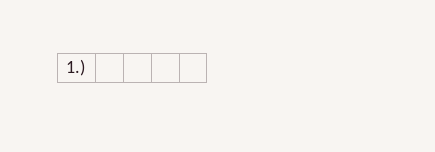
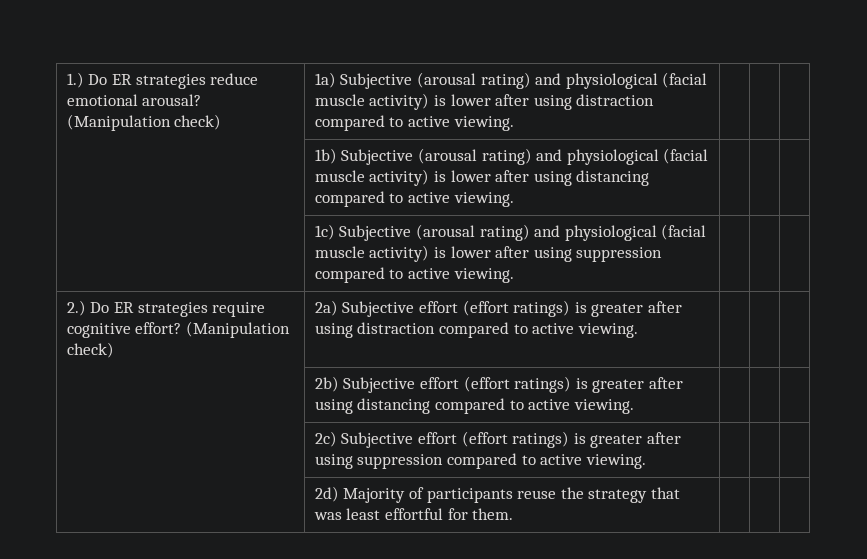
- 1.) | | | |
+ 1.) Do ER strategies reduce emotional arousal? (Manipulation check) | 1a) Subjective (arousal rating) and physiological (facial muscle activity) is lower after using distraction compared to active viewing. | | |
+ | 1b) Subjective (arousal rating) and physiological (facial muscle activity) is lower after using distancing compared to active viewing. | | |
+ | 1c) Subjective (arousal rating) and physiological (facial muscle activity) is lower after using suppression compared to active viewing. | | |
+ 2.) Do ER strategies require cognitive effort? (Manipulation check) | 2a) Subjective effort (effort ratings) is greater after using distraction compared to active viewing. | | |
+ | 2b) Subjective effort (effort ratings) is greater after using distancing compared to active viewing. | | |
+ | 2c) Subjective effort (effort ratings) is greater after using suppression compared to active viewing. | | |
+ | 2d) Majority of participants reuse the strategy that was least effortful for them. | | |

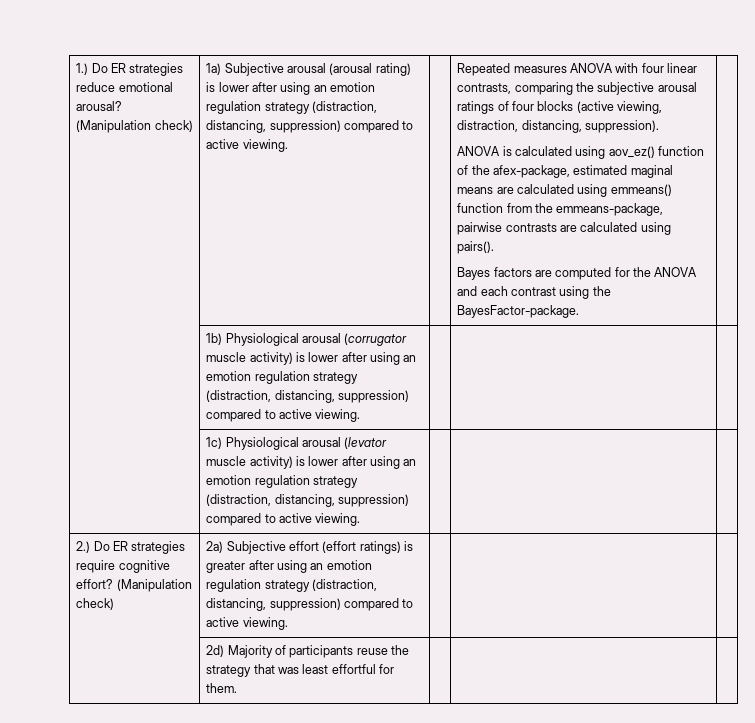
- 1a) Subjective (arousal rating) and physiological (facial muscle activity) is lower after using distraction compared to active viewing. | | |
- | 1b) Subjective (arousal rating) and physiological (facial muscle activity) is lower after using distancing compared to active viewing. | | |
+ 1a) Subjective arousal (arousal rating) is lower after using an emotion regulation strategy (distraction, distancing, suppression) compared to active viewing. | | Repeated measures ANOVA with four linear contrasts, comparing the subjective arousal ratings of four blocks (active viewing, distraction, distancing, suppression).
+ ANOVA is calculated using aov_ez() function of the afex-package, estimated maginal means are calculated using emmeans() function from the emmeans-package, pairwise contrasts are calculated using pairs().
+ Bayes factors are computed for the ANOVA and each contrast using the BayesFactor-package. |
+ | 1b) Physiological arousal (corrugator muscle activity) is lower after using an emotion regulation strategy (distraction, distancing, suppression) compared to active viewing. | | |
- | 1c) Subjective (arousal rating) and physiological (facial muscle activity) is lower after using suppression compared to active viewing. | | |
+ | 1c) Physiological arousal (levator muscle activity) is lower after using an emotion regulation strategy (distraction, distancing, suppression) compared to active viewing. | | |
- 2.) Do ER strategies require cognitive effort? (Manipulation check) | 2a) Subjective effort (effort ratings) is greater after using distraction compared to active viewing. | | |
- | 2b) Subjective effort (effort ratings) is greater after using distancing compared to active viewing. | | |
- | 2c) Subjective effort (effort ratings) is greater after using suppression compared to active viewing. | | |
+ 2.) Do ER strategies require cognitive effort? (Manipulation check) | 2a) Subjective effort (effort ratings) is greater after using an emotion regulation strategy (distraction, distancing, suppression) compared to active viewing. | | |

